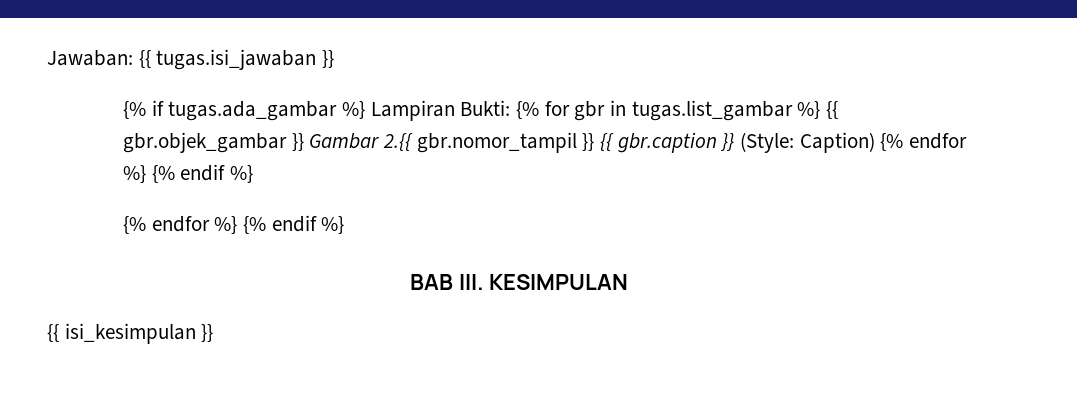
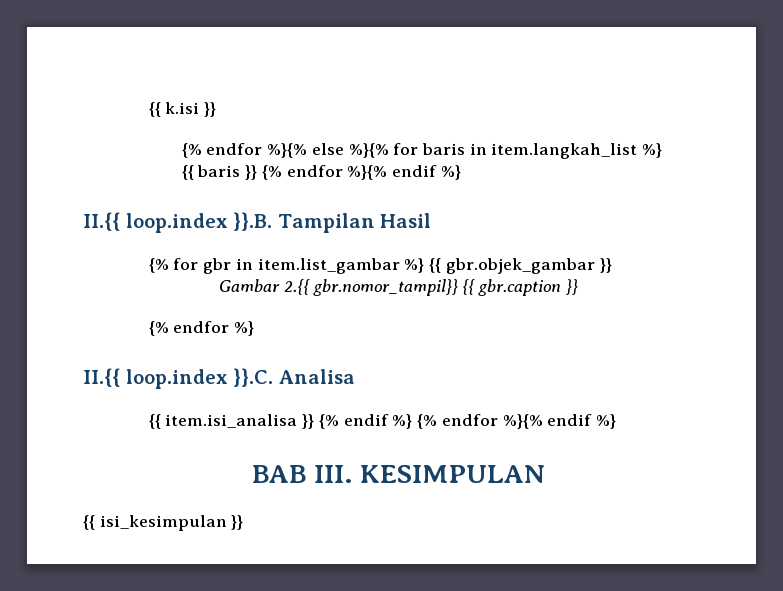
- Jawaban: {{ tugas.isi_jawaban }}
- {% if tugas.ada_gambar %} Lampiran Bukti: {% for gbr in tugas.list_gambar %} {{ gbr.objek_gambar }} Gambar 2.{{ gbr.nomor_tampil }} {{ gbr.caption }} (Style: Caption) {% endfor %} {% endif %}
- {% endfor %} {% endif %}
+ {{ k.isi }}
+ {% endfor %}{% else %}{% for baris in item.langkah_list %}
+ {{ baris }} {% endfor %}{% endif %}
+ II.{{ loop.index }}.B. Tampilan Hasil
+ {% for gbr in item.list_gambar %} {{ gbr.objek_gambar }}
+ Gambar 2.{{ gbr.nomor_tampil}} {{ gbr.caption }}
+ {% endfor %}
+ II.{{ loop.index }}.C. Analisa
+ {{ item.isi_analisa }} {% endif %} {% endfor %}{% endif %}

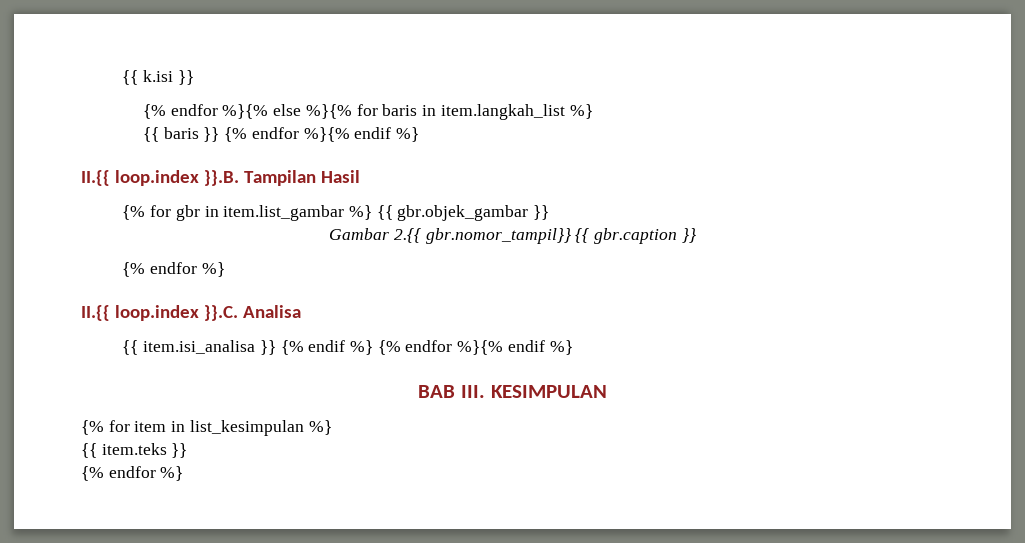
- {{ isi_kesimpulan }}
+ {% for item in list_kesimpulan %}
+ {{ item.teks }}
+ {% endfor %}

